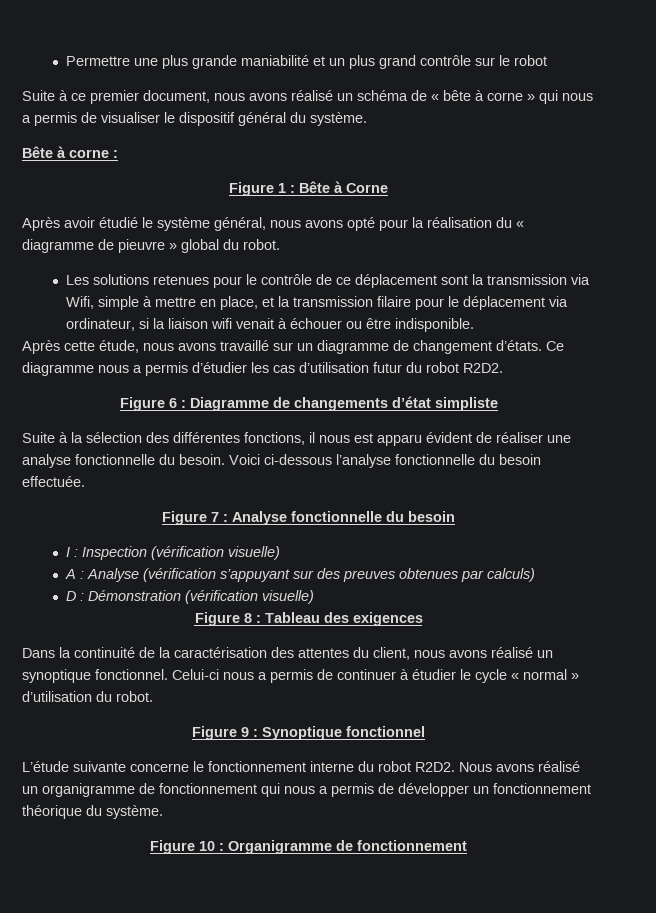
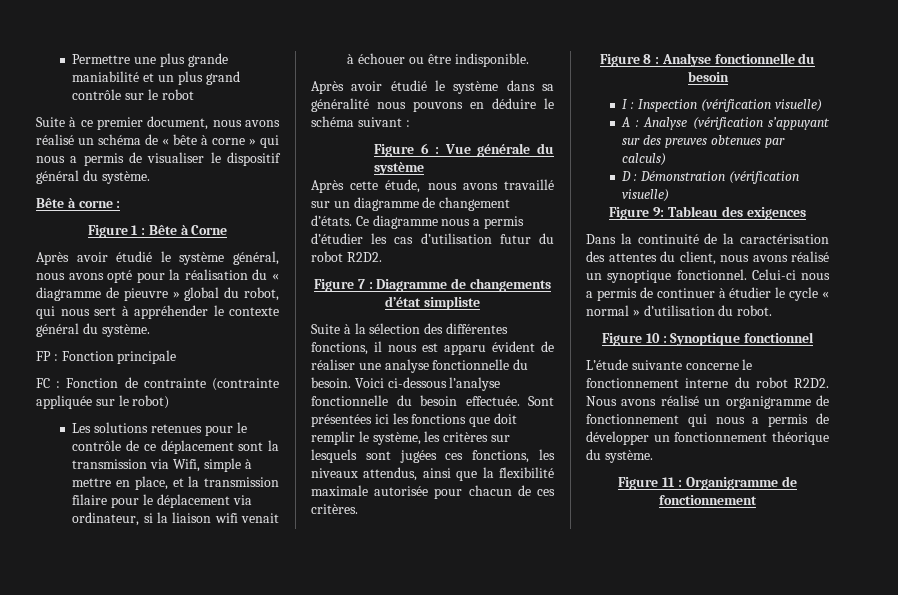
- Après avoir étudié le système général, nous avons opté pour la réalisation du « diagramme de pieuvre » global du robot.
+ Après avoir étudié le système général, nous avons opté pour la réalisation du « diagramme de pieuvre » global du robot, qui nous sert à appréhender le contexte général du système.
+ FP : Fonction principale
+ FC : Fonction de contrainte (contrainte appliquée sur le robot)
+ Après avoir étudié le système dans sa généralité nous pouvons en déduire le schéma suivant :
+ Figure 6 : Vue générale du système
- Figure 6 : Diagramme de changements d’état simpliste
+ Figure 7 : Diagramme de changements d’état simpliste
- Voici ci-dessous l’analyse fonctionnelle du besoin effectuée.
- Figure 7 : Analyse fonctionnelle du besoin
+ Voici ci-dessous l’analyse fonctionnelle du besoin effectuée. Sont présentées ici les fonctions que doit remplir le système, les critères sur lesquels sont jugées ces fonctions, les niveaux attendus, ainsi que la flexibilité maximale autorisée pour chacun de ces critères.
+ Figure 8 : Analyse fonctionnelle du besoin
- Figure 8 : Tableau des exigences
+ Figure 9: Tableau des exigences
- Figure 9 : Synoptique fonctionnel
+ Figure 10 : Synoptique fonctionnel
- Figure 10 : Organigramme de fonctionnement
+ Figure 11 : Organigramme de fonctionnement

